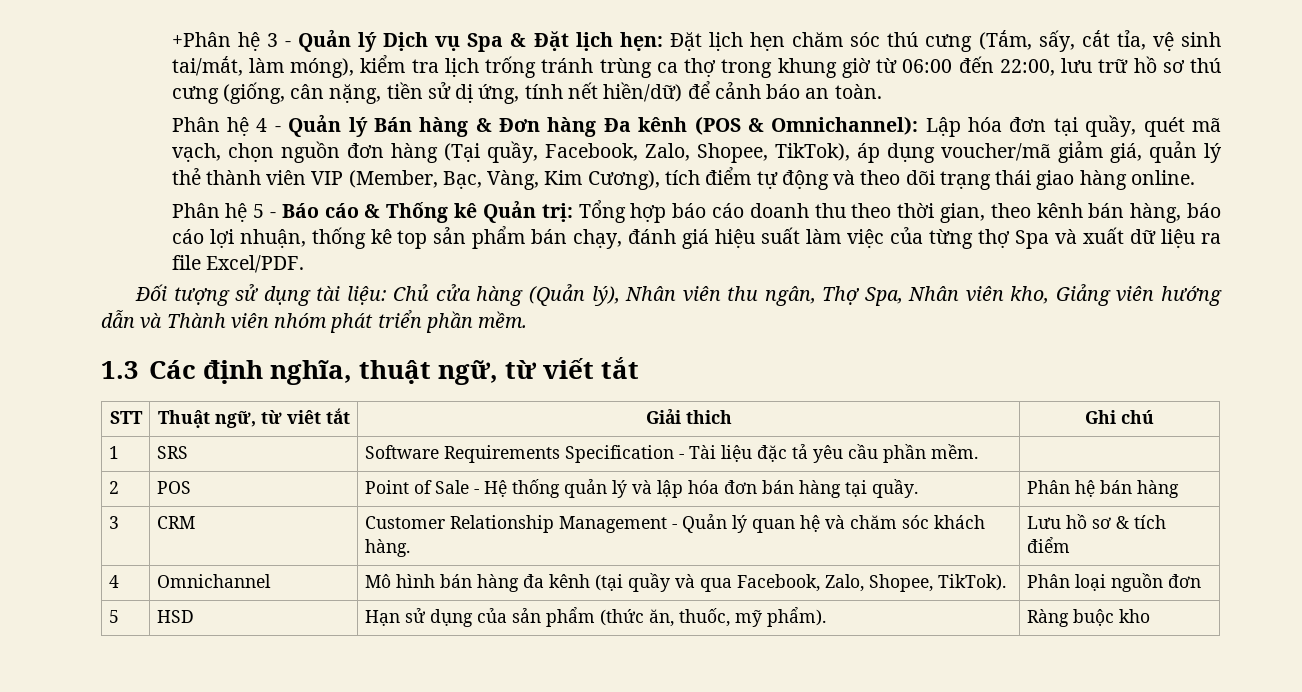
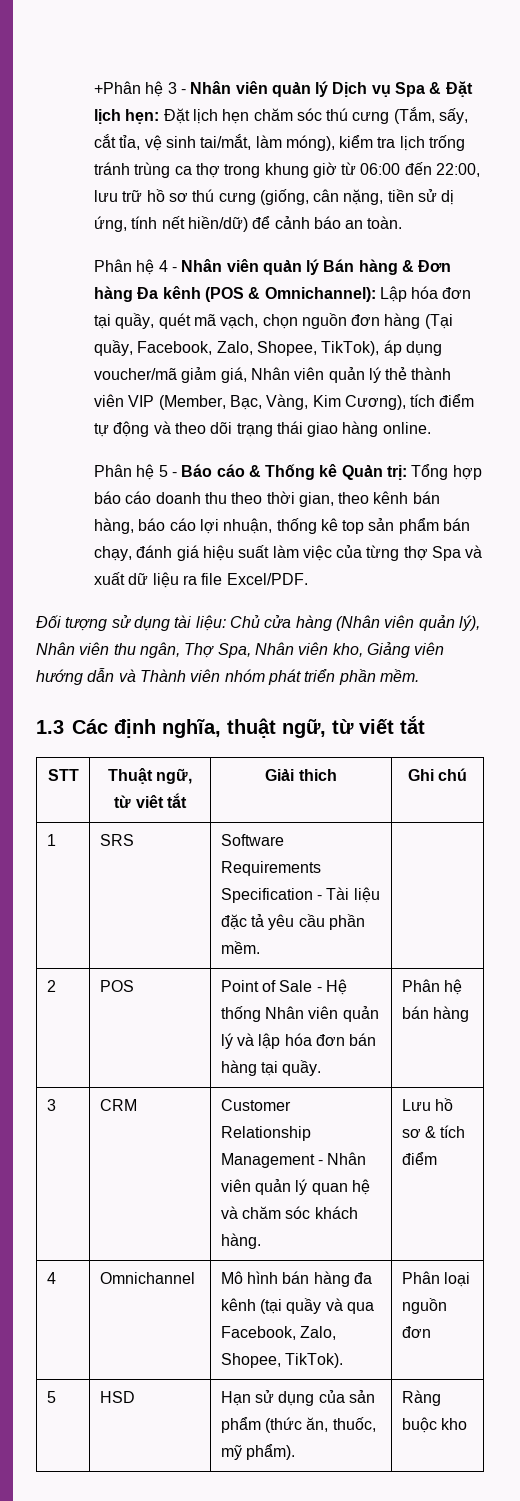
- +Phân hệ 3 - Quản lý Dịch vụ Spa & Đặt lịch hẹn:
+ +Phân hệ 3 - Nhân viên quản lý Dịch vụ Spa & Đặt lịch hẹn:
- Phân hệ 4 - Quản lý Bán hàng & Đơn hàng Đa kênh (POS & Omnichannel):
+ Phân hệ 4 - Nhân viên quản lý Bán hàng & Đơn hàng Đa kênh (POS & Omnichannel):
- Lập hóa đơn tại quầy, quét mã vạch, chọn nguồn đơn hàng (Tại quầy, Facebook, Zalo, Shopee, TikTok), áp dụng voucher/mã giảm giá, quản lý thẻ thành viên VIP (Member, Bạc, Vàng, Kim Cương), tích điểm tự động và theo dõi trạng thái giao hàng online.
+ Lập hóa đơn tại quầy, quét mã vạch, chọn nguồn đơn hàng (Tại quầy, Facebook, Zalo, Shopee, TikTok), áp dụng voucher/mã giảm giá, Nhân viên quản lý thẻ thành viên VIP (Member, Bạc, Vàng, Kim Cương), tích điểm tự động và theo dõi trạng thái giao hàng online.
- Đối tượng sử dụng tài liệu: Chủ cửa hàng (Quản lý), Nhân viên thu ngân, Thợ Spa, Nhân viên kho, Giảng viên hướng dẫn và Thành viên nhóm phát triển phần mềm.
+ Đối tượng sử dụng tài liệu: Chủ cửa hàng (Nhân viên quản lý), Nhân viên thu ngân, Thợ Spa, Nhân viên kho, Giảng viên hướng dẫn và Thành viên nhóm phát triển phần mềm.
- 2 | POS | Point of Sale - Hệ thống quản lý và lập hóa đơn bán hàng tại quầy. | Phân hệ bán hàng
+ 2 | POS | Point of Sale - Hệ thống Nhân viên quản lý và lập hóa đơn bán hàng tại quầy. | Phân hệ bán hàng
- 3 | CRM | Customer Relationship Management - Quản lý quan hệ và chăm sóc khách hàng. | Lưu hồ sơ & tích điểm
+ 3 | CRM | Customer Relationship Management - Nhân viên quản lý quan hệ và chăm sóc khách hàng. | Lưu hồ sơ & tích điểm

